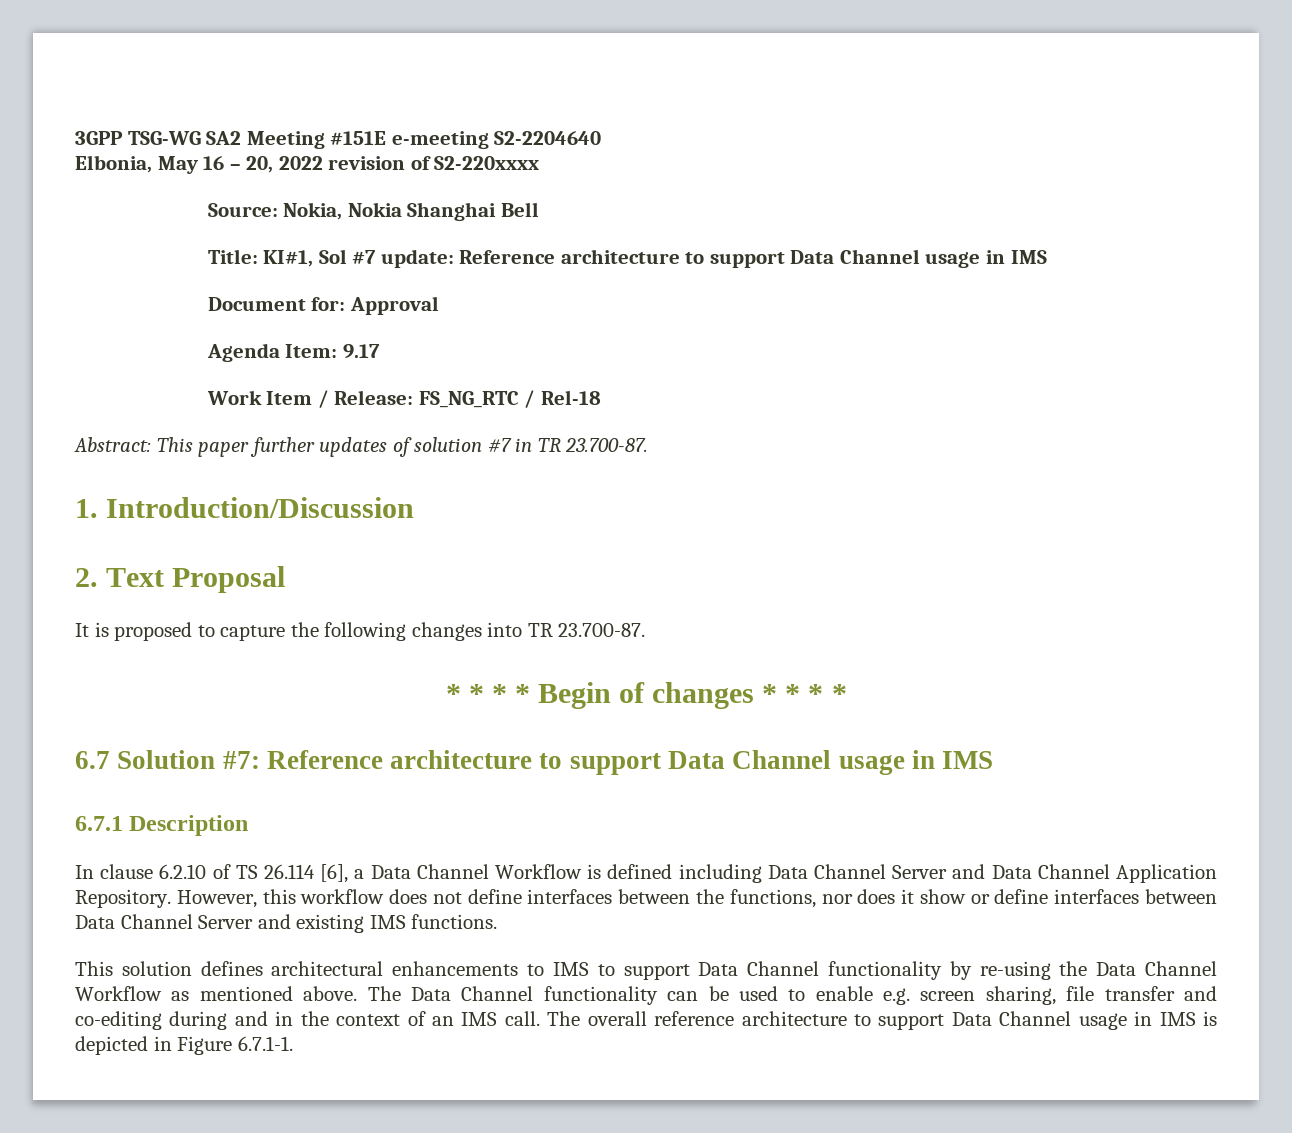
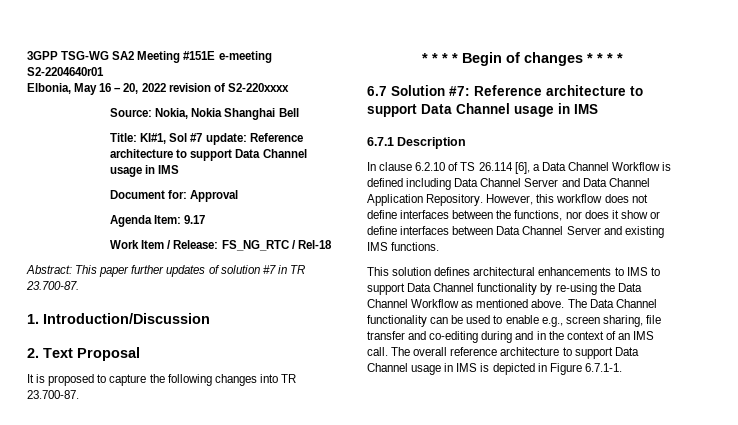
- 3GPP TSG-WG SA2 Meeting #151E e-meeting S2-2204640
+ 3GPP TSG-WG SA2 Meeting #151E e-meeting S2-2204640r01
- The Data Channel functionality can be used to enable e.g. screen sharing, file transfer and co-editing during and in the context of an IMS call.
+ The Data Channel functionality can be used to enable e.g., screen sharing, file transfer and co-editing during and in the context of an IMS call.

